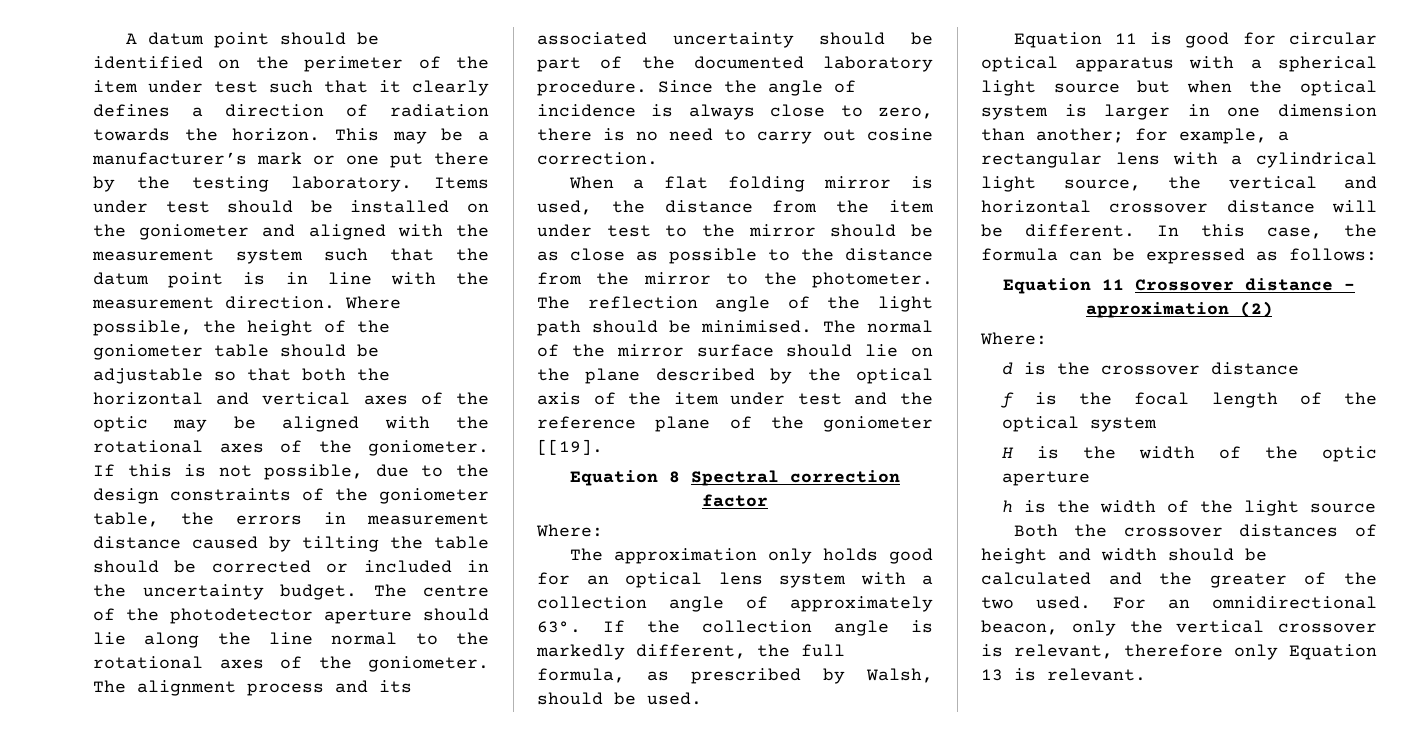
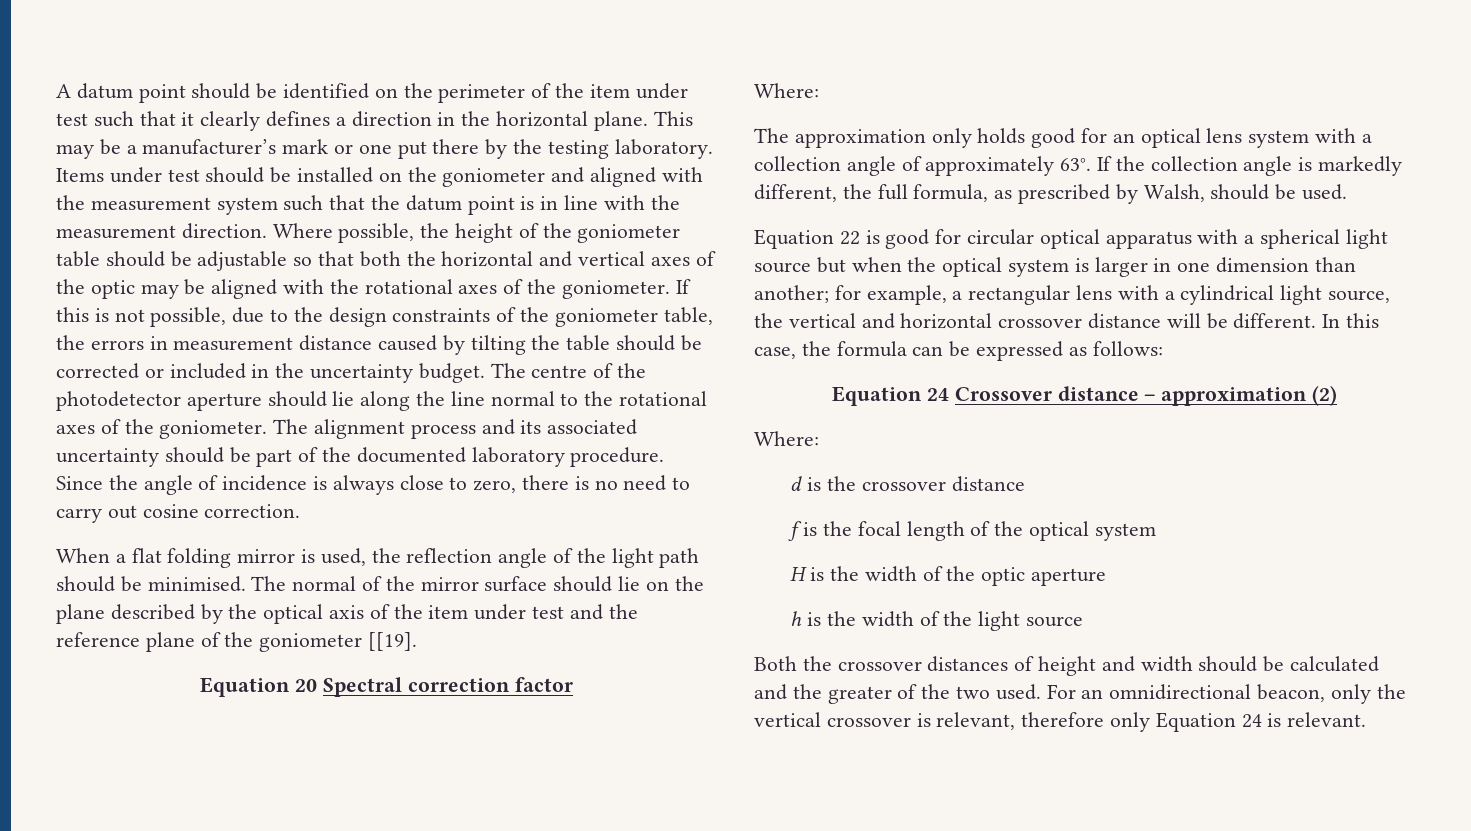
- A datum point should be identified on the perimeter of the item under test such that it clearly defines a direction of radiation towards the horizon.
+ A datum point should be identified on the perimeter of the item under test such that it clearly defines a direction in the horizontal plane.
- When a flat folding mirror is used, the distance from the item under test to the mirror should be as close as possible to the distance from the mirror to the photometer. The reflection angle of the light path should be minimised.
+ When a flat folding mirror is used, the reflection angle of the light path should be minimised.
- Equation 8 Spectral correction factor
+ Equation 20 Spectral correction factor
- Equation 11 is good for circular optical apparatus with a spherical light source but when the optical system is larger in one dimension than another; for example, a rectangular lens with a cylindrical light source, the vertical and horizontal crossover distance will be different.
+ Equation 22 is good for circular optical apparatus with a spherical light source but when the optical system is larger in one dimension than another; for example, a rectangular lens with a cylindrical light source, the vertical and horizontal crossover distance will be different.
- Equation 11 Crossover distance – approximation (2)
+ Equation 24 Crossover distance – approximation (2)
- For an omnidirectional beacon, only the vertical crossover is relevant, therefore only Equation 13 is relevant.
+ For an omnidirectional beacon, only the vertical crossover is relevant, therefore only Equation 24 is relevant.

